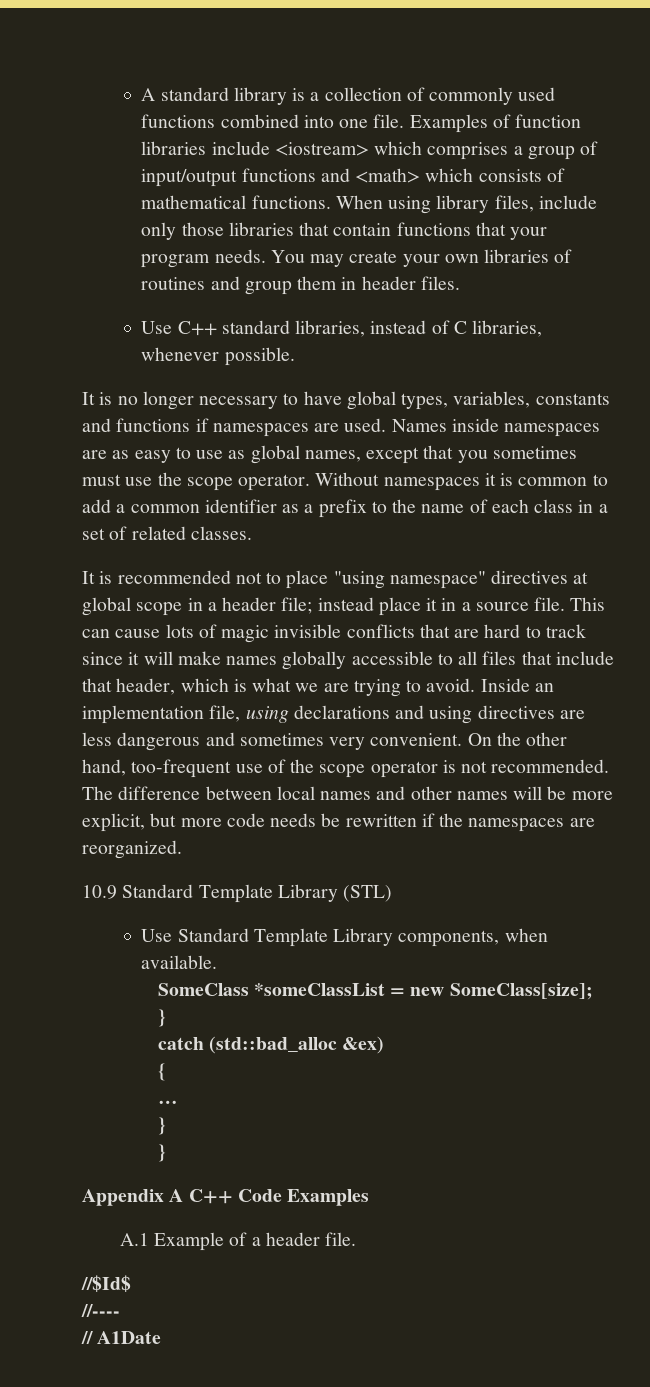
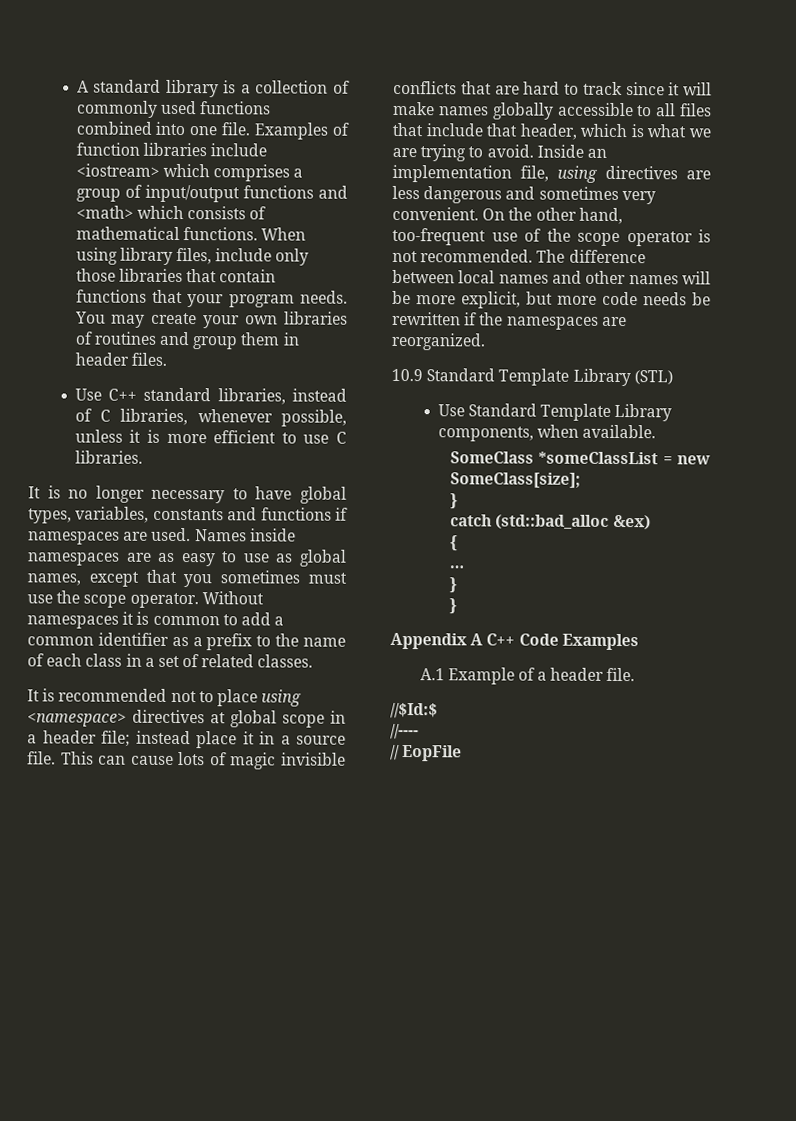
- Use C++ standard libraries, instead of C libraries, whenever possible.
+ Use C++ standard libraries, instead of C libraries, whenever possible, unless it is more efficient to use C libraries.
- It is recommended not to place "using namespace" directives at global scope in a header file; instead place it in a source file.
+ It is recommended not to place using <namespace> directives at global scope in a header file; instead place it in a source file.
- Inside an implementation file, using declarations and using directives are less dangerous and sometimes very convenient.
+ Inside an implementation file, using directives are less dangerous and sometimes very convenient.
- //$Id$
+ //$Id:$
- // A1Date
+ // EopFile

